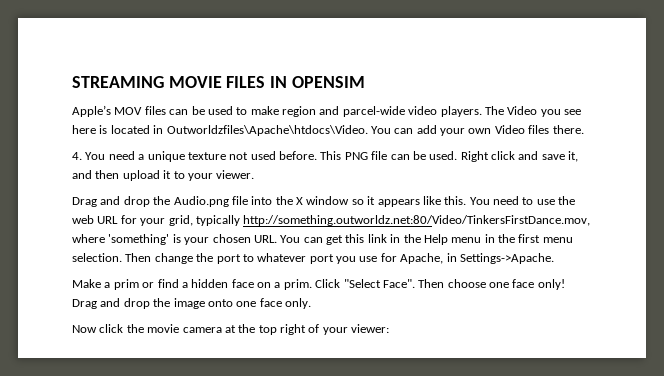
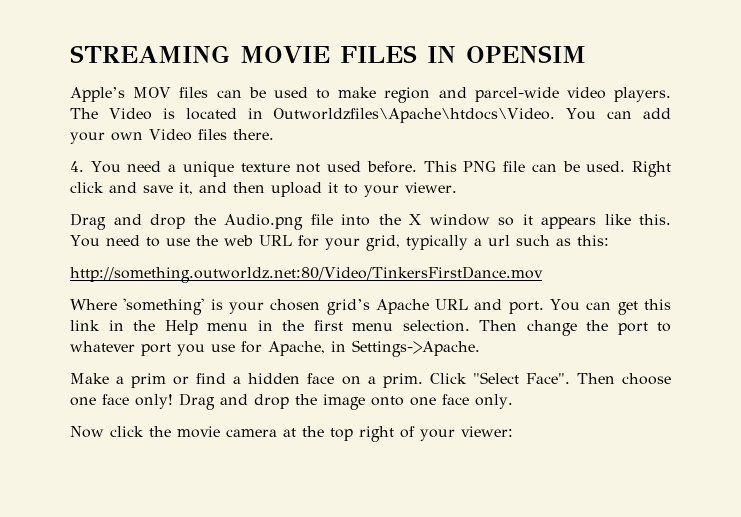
- The Video you see here is located in Outworldzfiles\Apache\htdocs\Video.
+ The Video is located in Outworldzfiles\Apache\htdocs\Video.
- You need to use the web URL for your grid, typically http://something.outworldz.net:80/Video/TinkersFirstDance.mov, where 'something' is your chosen URL. You can get this link in the Help menu in the first menu selection.
+ You need to use the web URL for your grid, typically a url such as this:
+ http://something.outworldz.net:80/Video/TinkersFirstDance.mov
+ Where 'something' is your chosen grid’s Apache URL and port. You can get this link in the Help menu in the first menu selection.

